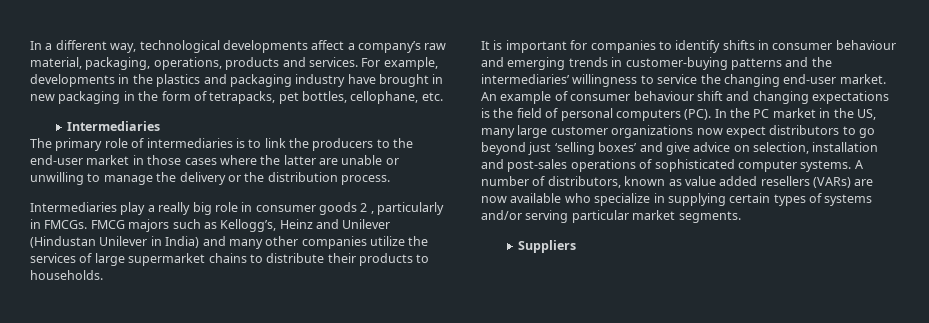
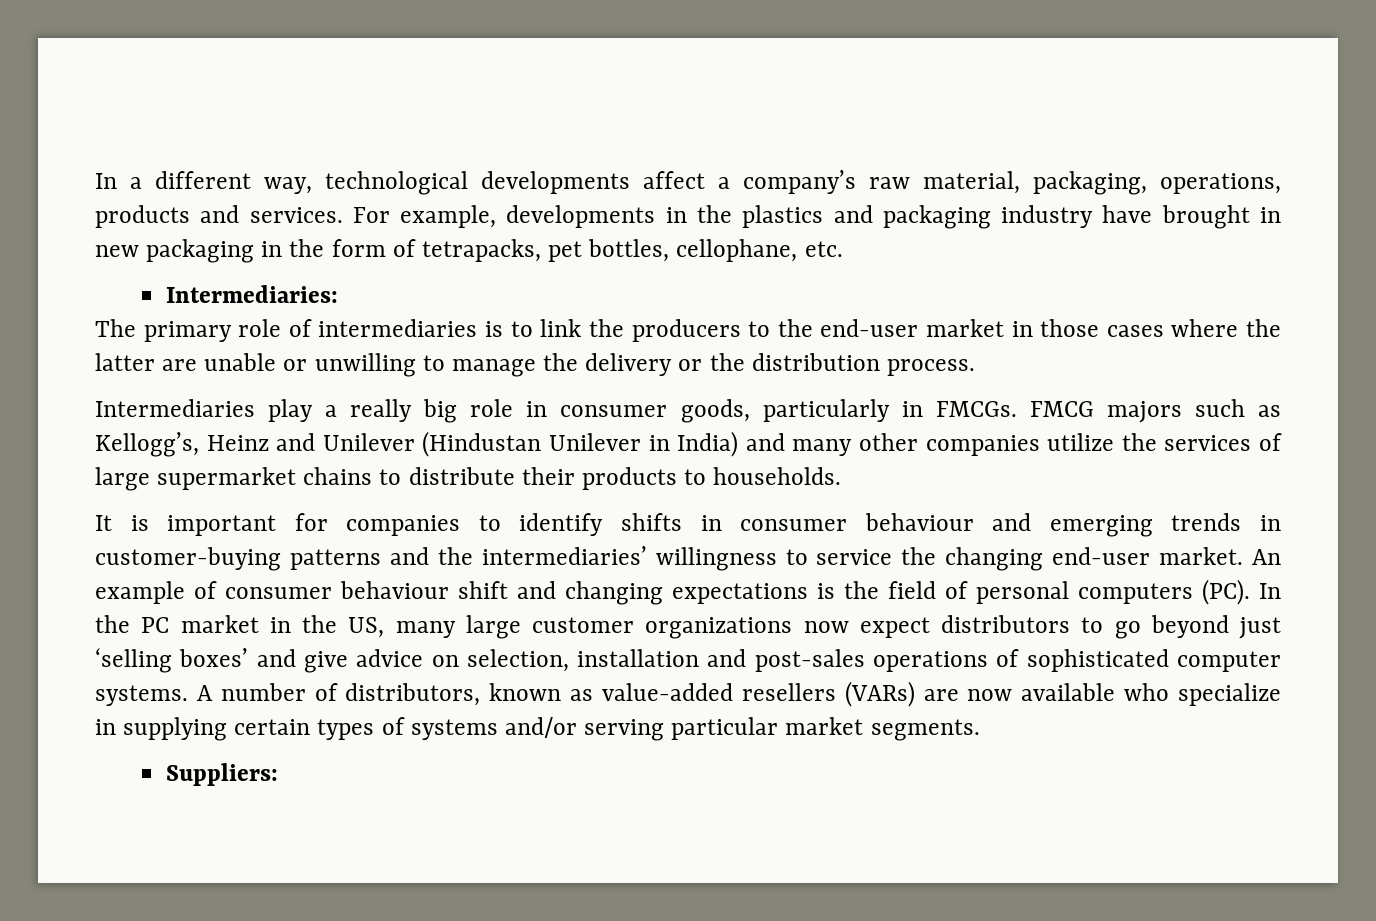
  For example, developments in the plastics and packaging industry have brought in new packaging in the form of tetrapacks, pet bottles, cellophane, etc.
- Intermediaries
+ Intermediaries:
- Intermediaries play a really big role in consumer goods 2 , particularly in FMCGs.
+ Intermediaries play a really big role in consumer goods, particularly in FMCGs.
- A number of distributors, known as value added resellers (VARs) are now available who specialize in supplying certain types of systems and/or serving particular market segments.
+ A number of distributors, known as value-added resellers (VARs) are now available who specialize in supplying certain types of systems and/or serving particular market segments.
- Suppliers
+ Suppliers:

